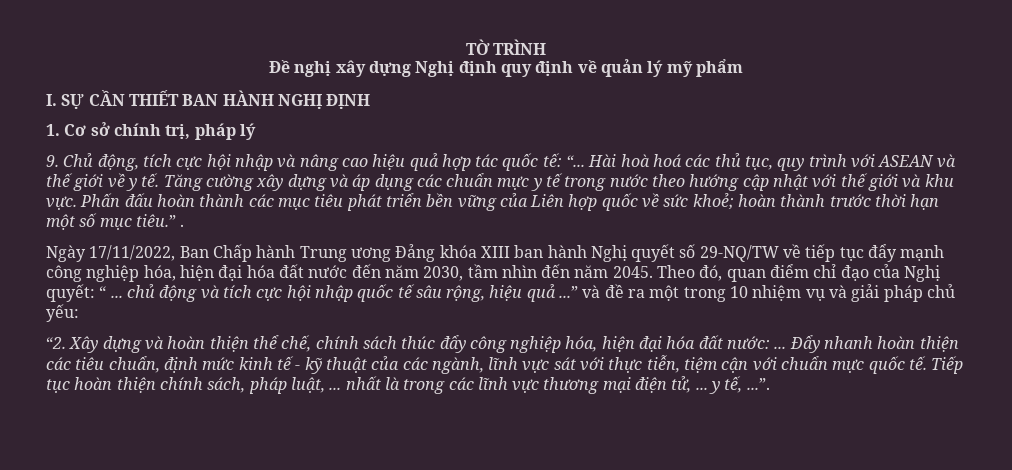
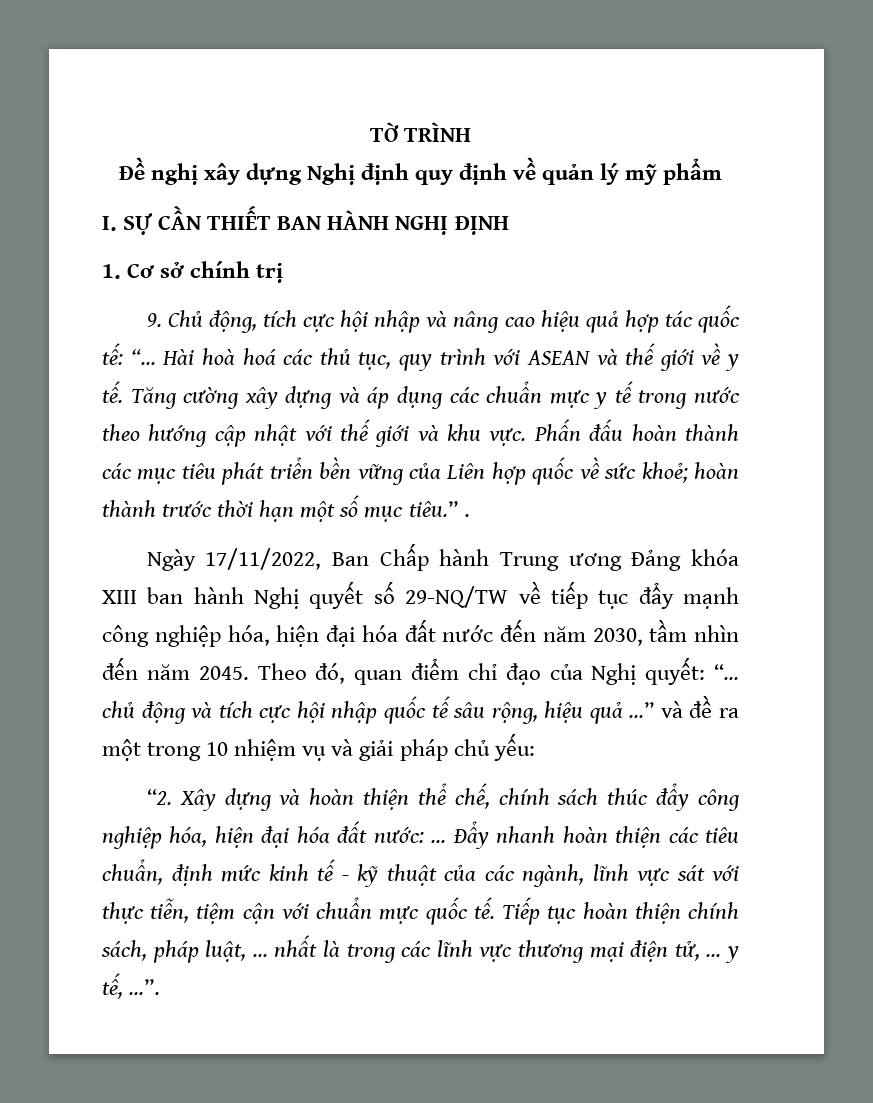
- 1. Cơ sở chính trị, pháp lý
+ 1. Cơ sở chính trị
- Theo đó, quan điểm chỉ đạo của Nghị quyết: “ ... chủ động và tích cực hội nhập quốc tế sâu rộng, hiệu quả ...” và đề ra một trong 10 nhiệm vụ và giải pháp chủ yếu:
+ Theo đó, quan điểm chỉ đạo của Nghị quyết: “... chủ động và tích cực hội nhập quốc tế sâu rộng, hiệu quả ...” và đề ra một trong 10 nhiệm vụ và giải pháp chủ yếu:

